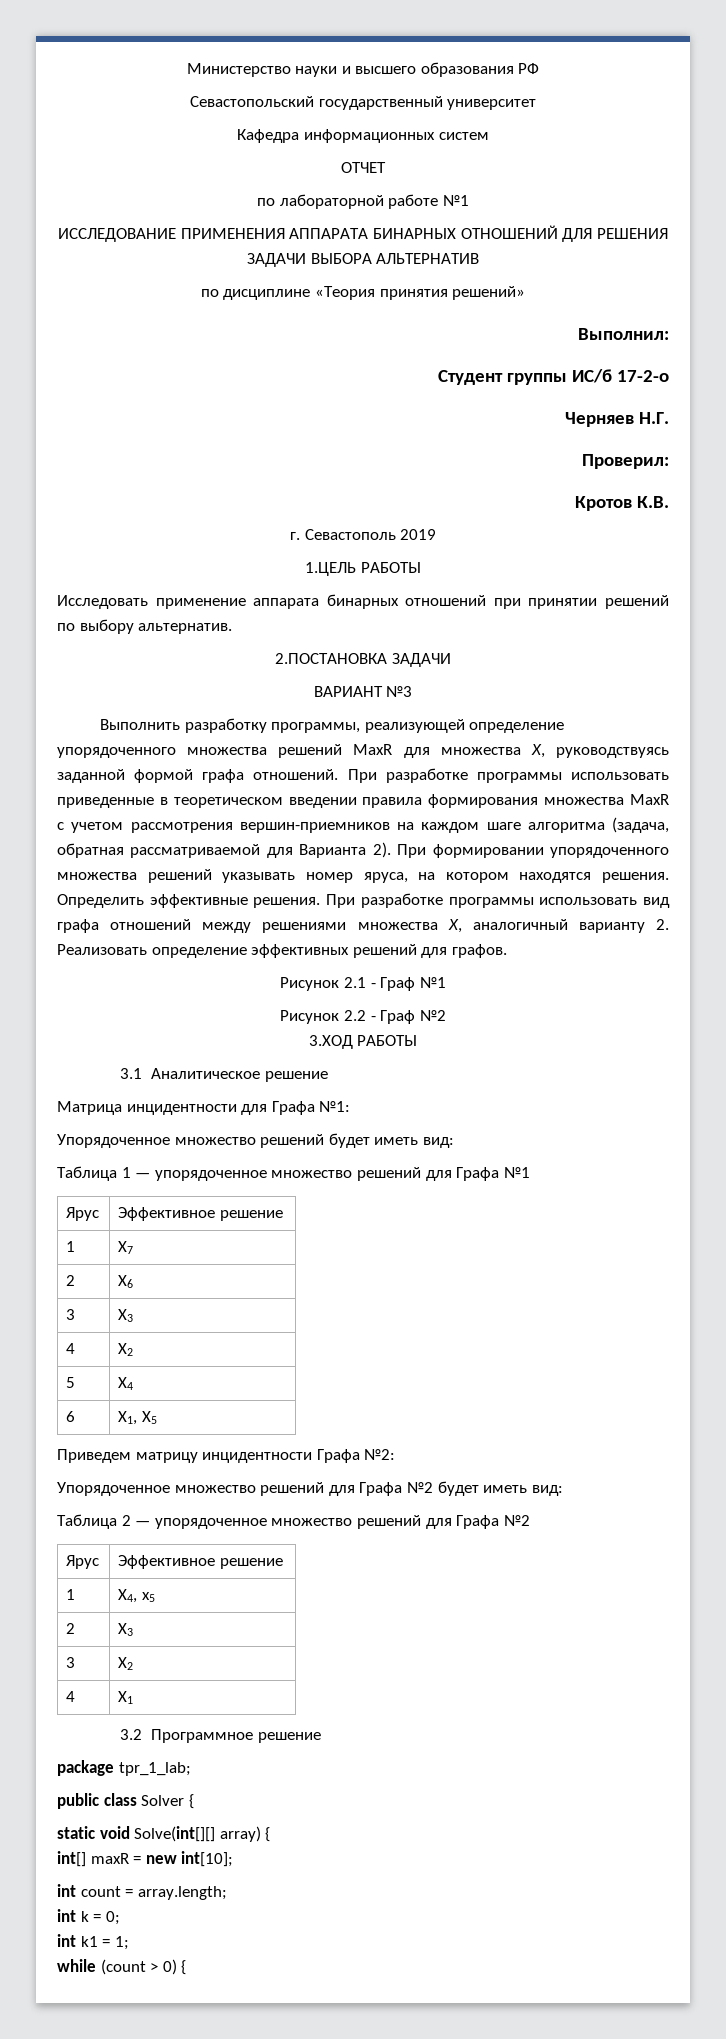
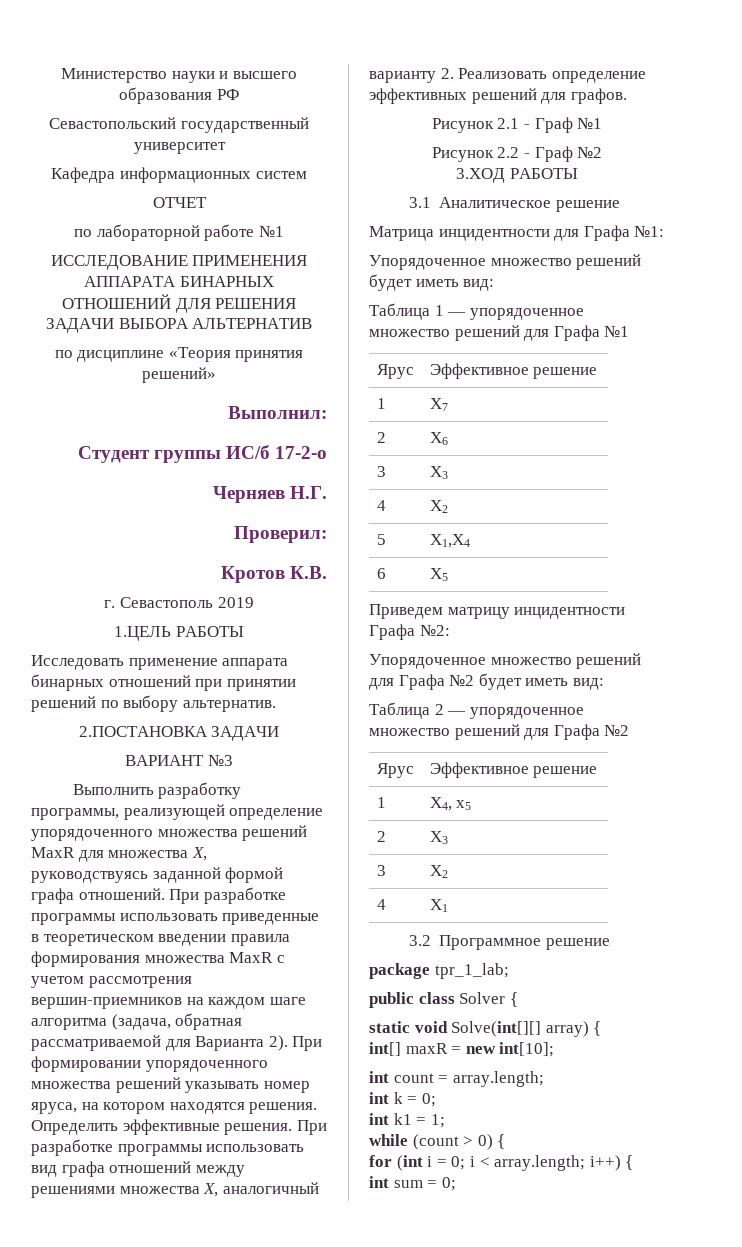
- 5 | X4
+ 5 | X1,X4
- 6 | X1, X5
+ 6 | X5
+ for (int i = 0; i < array.length; i++) {
+ int sum = 0;

